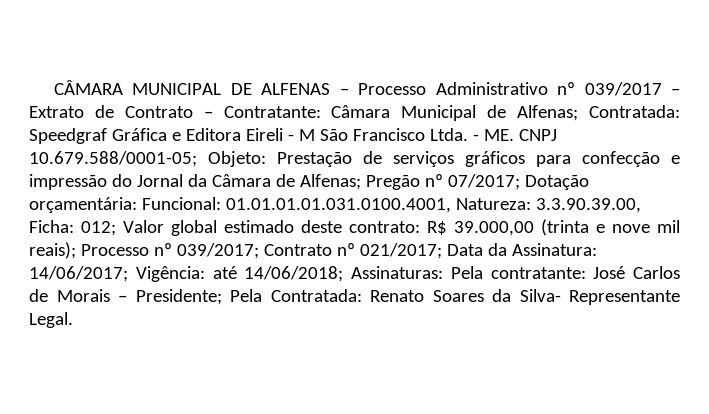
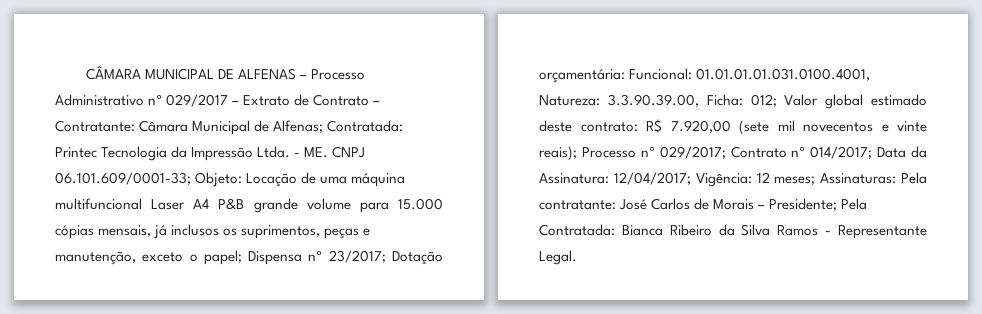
- CÂMARA MUNICIPAL DE ALFENAS – Processo Administrativo nº 039/2017 – Extrato de Contrato – Contratante: Câmara Municipal de Alfenas; Contratada: Speedgraf Gráfica e Editora Eireli - M São Francisco Ltda. - ME. CNPJ 10.679.588/0001-05; Objeto: Prestação de serviços gráficos para confecção e impressão do Jornal da Câmara de Alfenas; Pregão nº 07/2017; Dotação orçamentária: Funcional: 01.01.01.01.031.0100.4001, Natureza: 3.3.90.39.00, Ficha: 012; Valor global estimado deste contrato: R$ 39.000,00 (trinta e nove mil reais); Processo nº 039/2017; Contrato nº 021/2017; Data da Assinatura: 14/06/2017; Vigência: até 14/06/2018; Assinaturas: Pela contratante: José Carlos de Morais – Presidente; Pela Contratada: Renato Soares da Silva- Representante Legal.
+ CÂMARA MUNICIPAL DE ALFENAS – Processo Administrativo nº 029/2017 – Extrato de Contrato – Contratante: Câmara Municipal de Alfenas; Contratada: Printec Tecnologia da Impressão Ltda. - ME. CNPJ 06.101.609/0001-33; Objeto: Locação de uma máquina multifuncional Laser A4 P&B grande volume para 15.000 cópias mensais, já inclusos os suprimentos, peças e manutenção, exceto o papel; Dispensa nº 23/2017; Dotação orçamentária: Funcional: 01.01.01.01.031.0100.4001, Natureza: 3.3.90.39.00, Ficha: 012; Valor global estimado deste contrato: R$ 7.920,00 (sete mil novecentos e vinte reais); Processo nº 029/2017; Contrato nº 014/2017; Data da Assinatura: 12/04/2017; Vigência: 12 meses; Assinaturas: Pela contratante: José Carlos de Morais – Presidente; Pela Contratada: Bianca Ribeiro da Silva Ramos - Representante Legal.

